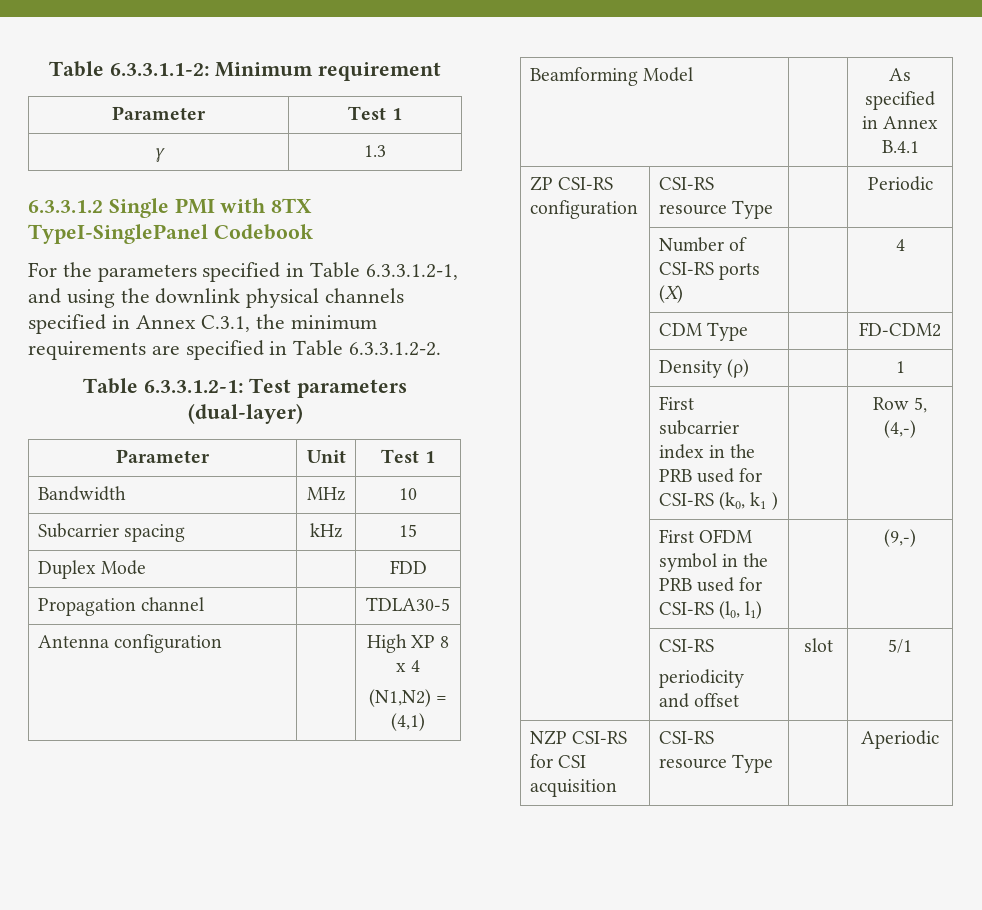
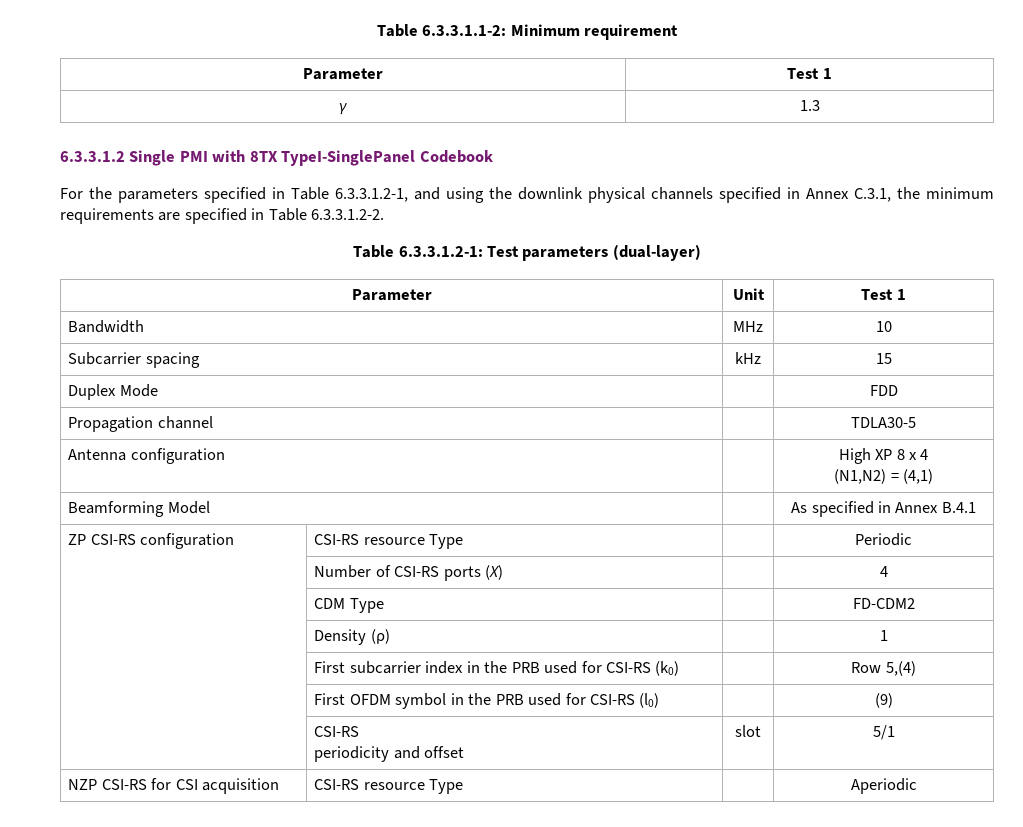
- | First subcarrier index in the PRB used for CSI-RS (k0, k1 ) | | Row 5, (4,-)
+ | First subcarrier index in the PRB used for CSI-RS (k0) | | Row 5,(4)
- | First OFDM symbol in the PRB used for CSI-RS (l0, l1) | | (9,-)
+ | First OFDM symbol in the PRB used for CSI-RS (l0) | | (9)

